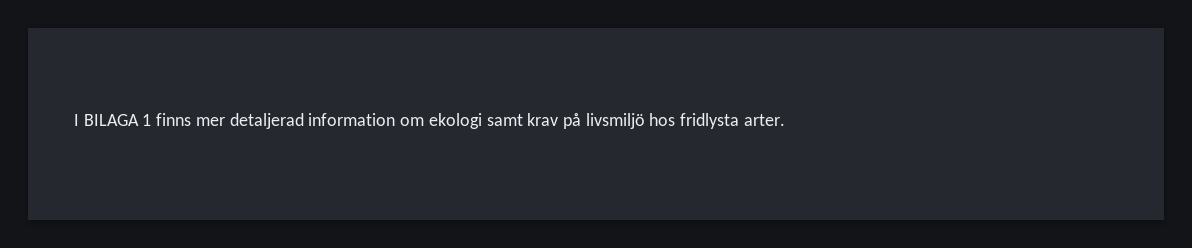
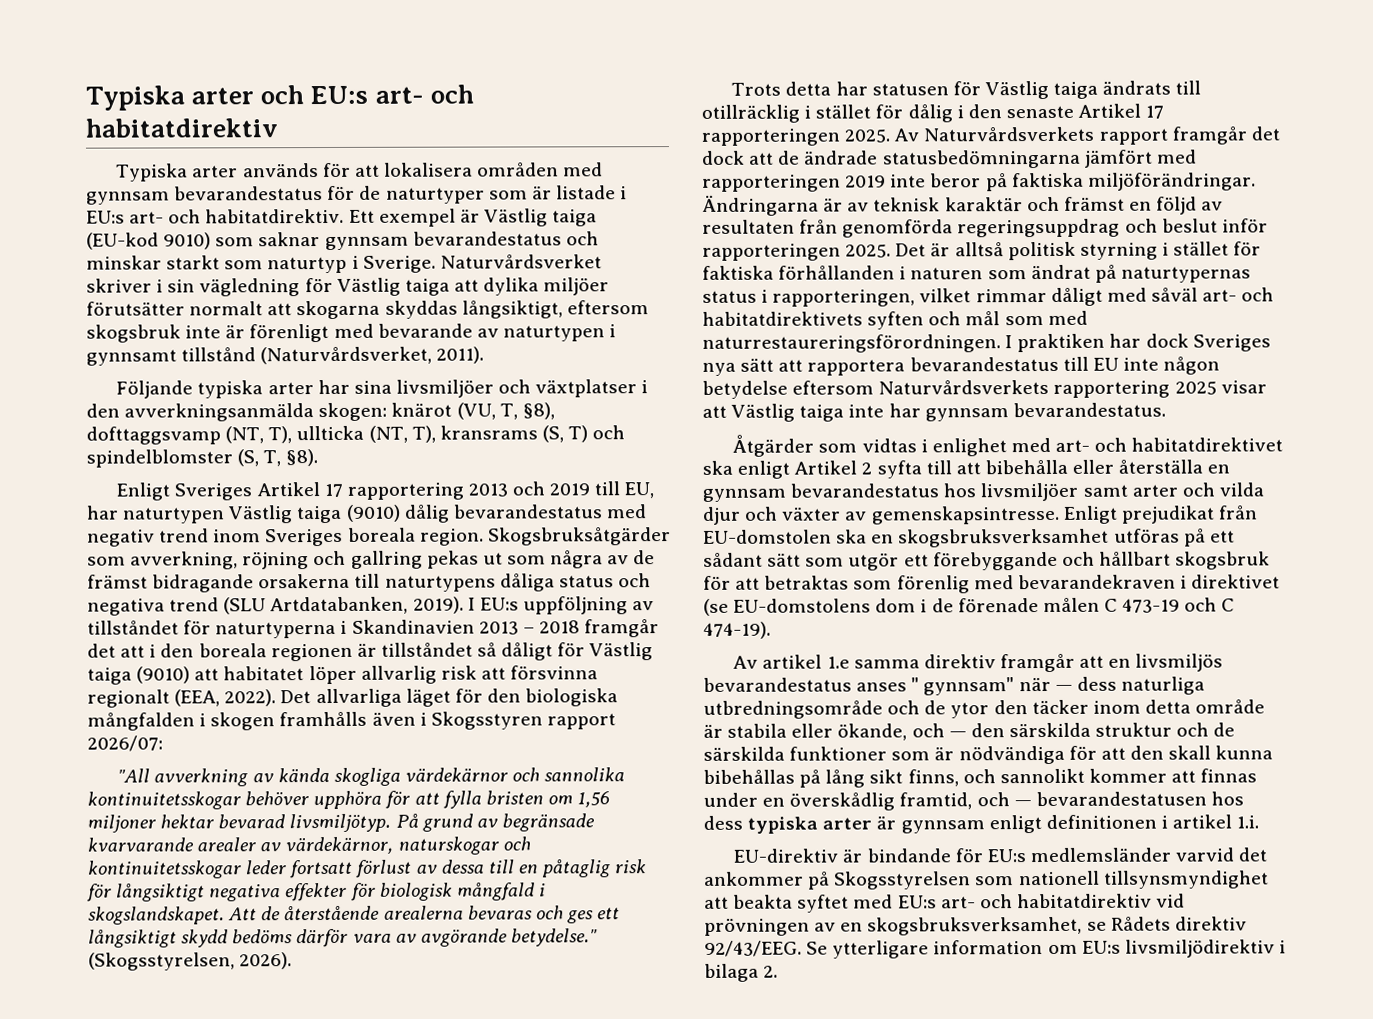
- I BILAGA 1 finns mer detaljerad information om ekologi samt krav på livsmiljö hos fridlysta arter.
+ Typiska arter och EU:s art- och habitatdirektiv
+ Typiska arter används för att lokalisera områden med gynnsam bevarandestatus för de naturtyper som är listade i EU:s art- och habitatdirektiv. Ett exempel är Västlig taiga (EU-kod 9010) som saknar gynnsam bevarandestatus och minskar starkt som naturtyp i Sverige. Naturvårdsverket skriver i sin vägledning för Västlig taiga att dylika miljöer förutsätter normalt att skogarna skyddas långsiktigt, eftersom skogsbruk inte är förenligt med bevarande av naturtypen i gynnsamt tillstånd (Naturvårdsverket, 2011).
+ Följande typiska arter har sina livsmiljöer och växtplatser i den avverkningsanmälda skogen: knärot (VU, T, §8), dofttaggsvamp (NT, T), ullticka (NT, T), kransrams (S, T) och spindelblomster (S, T, §8).
+ Enligt Sveriges Artikel 17 rapportering 2013 och 2019 till EU, har naturtypen Västlig taiga (9010) dålig bevarandestatus med negativ trend inom Sveriges boreala region. Skogsbruksåtgärder som avverkning, röjning och gallring pekas ut som några av de främst bidragande orsakerna till naturtypens dåliga status och negativa trend (SLU Artdatabanken, 2019). I EU:s uppföljning av tillståndet för naturtyperna i Skandinavien 2013 – 2018 framgår det att i den boreala regionen är tillståndet så dåligt för Västlig taiga (9010) att habitatet löper allvarlig risk att försvinna regionalt (EEA, 2022). Det allvarliga läget för den biologiska mångfalden i skogen framhålls även i Skogsstyren rapport 2026/07:
+ "All avverkning av kända skogliga värdekärnor och sannolika kontinuitetsskogar behöver upphöra för att fylla bristen om 1,56 miljoner hektar bevarad livsmiljötyp. På grund av begränsade kvarvarande arealer av värdekärnor, naturskogar och kontinuitetsskogar leder fortsatt förlust av dessa till en påtaglig risk för långsiktigt negativa effekter för biologisk mångfald i skogslandskapet. Att de återstående arealerna bevaras och ges ett långsiktigt skydd bedöms därför vara av avgörande betydelse." (Skogsstyrelsen, 2026).
+ Trots detta har statusen för Västlig taiga ändrats till otillräcklig i stället för dålig i den senaste Artikel 17 rapporteringen 2025. Av Naturvårdsverkets rapport framgår det dock att de ändrade statusbedömningarna jämfört med rapporteringen 2019 inte beror på faktiska miljöförändringar. Ändringarna är av teknisk karaktär och främst en följd av resultaten från genomförda regeringsuppdrag och beslut inför rapporteringen 2025. Det är alltså politisk styrning i stället för faktiska förhållanden i naturen som ändrat på naturtypernas status i rapporteringen, vilket rimmar dåligt med såväl art- och habitatdirektivets syften och mål som med naturrestaureringsförordningen. I praktiken har dock Sveriges nya sätt att rapportera bevarandestatus till EU inte någon betydelse eftersom Naturvårdsverkets rapportering 2025 visar att Västlig taiga inte har gynnsam bevarandestatus.
+ Åtgärder som vidtas i enlighet med art- och habitatdirektivet ska enligt Artikel 2 syfta till att bibehålla eller återställa en gynnsam bevarandestatus hos livsmiljöer samt arter och vilda djur och växter av gemenskapsintresse. Enligt prejudikat från EU-domstolen ska en skogsbruksverksamhet utföras på ett sådant sätt som utgör ett förebyggande och hållbart skogsbruk för att betraktas som förenlig med bevarandekraven i direktivet (se EU-domstolens dom i de förenade målen C 473-19 och C 474-19).
+ Av artikel 1.e samma direktiv framgår att en livsmiljös bevarandestatus anses " gynnsam" när — dess naturliga utbredningsområde och de ytor den täcker inom detta område är stabila eller ökande, och — den särskilda struktur och de särskilda funktioner som är nödvändiga för att den skall kunna bibehållas på lång sikt finns, och sannolikt kommer att finnas under en överskådlig framtid, och — bevarandestatusen hos dess typiska arter är gynnsam enligt definitionen i artikel 1.i.
+ EU-direktiv är bindande för EU:s medlemsländer varvid det ankommer på Skogsstyrelsen som nationell tillsynsmyndighet att beakta syftet med EU:s art- och habitatdirektiv vid prövningen av en skogsbruksverksamhet, se Rådets direktiv 92/43/EEG. Se ytterligare information om EU:s livsmiljödirektiv i bilaga 2.

